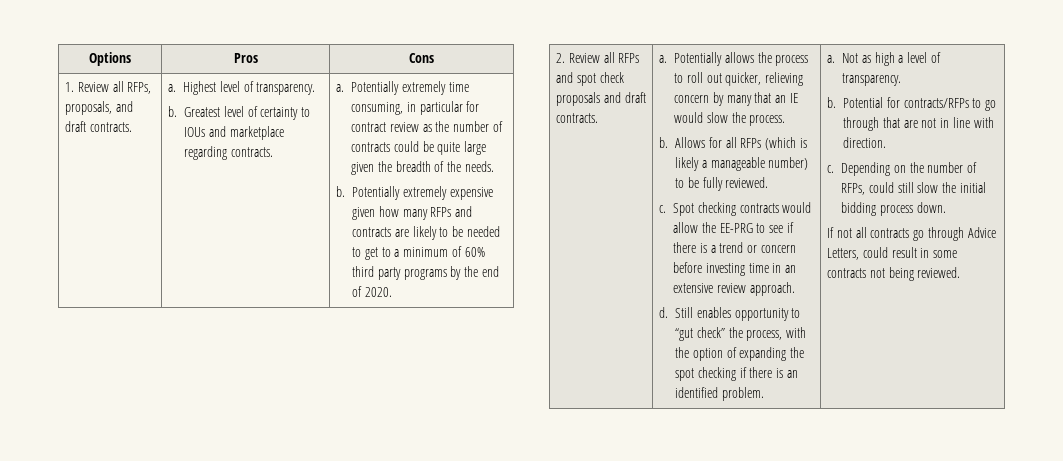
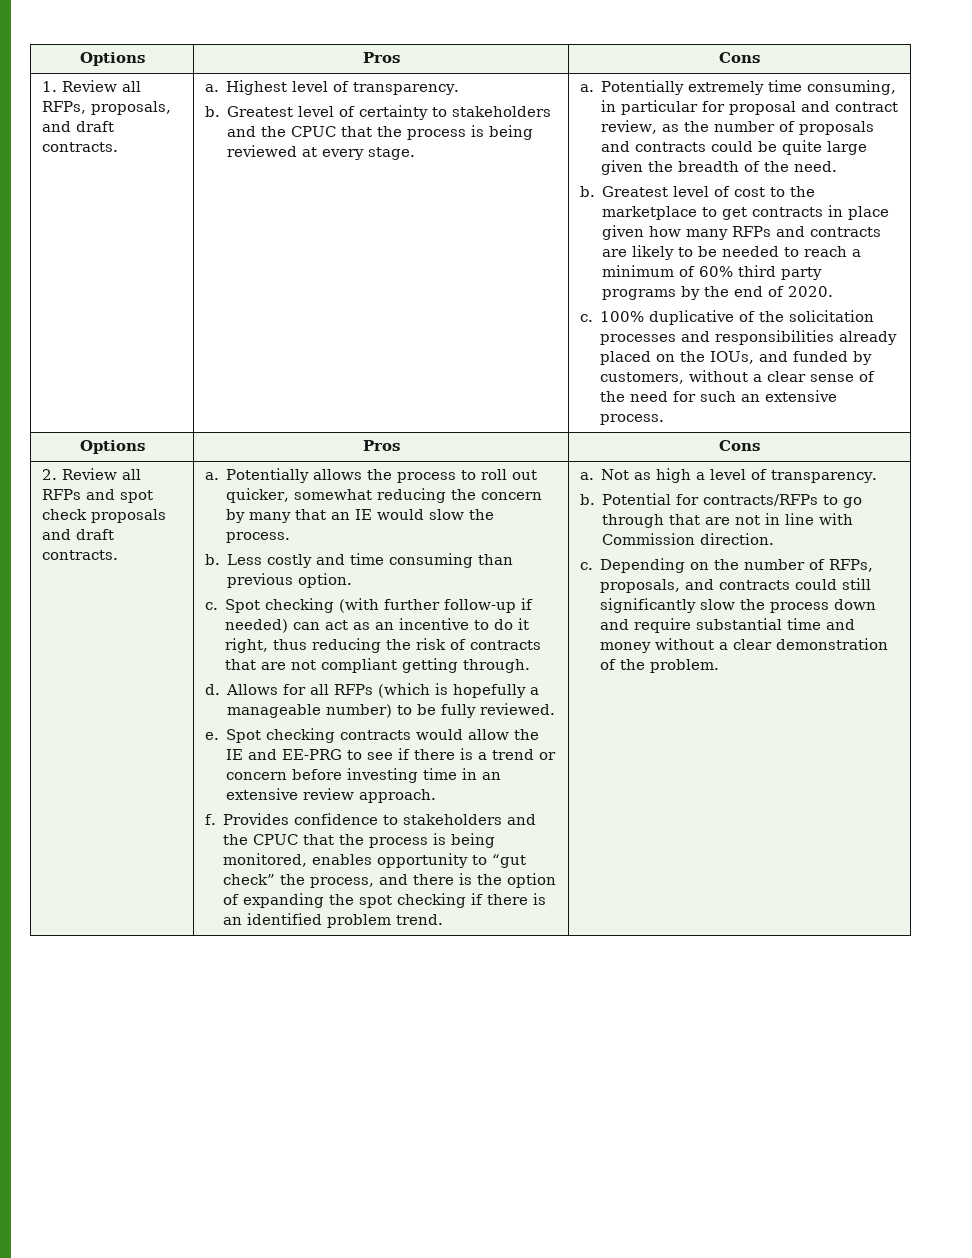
- Greatest level of certainty to IOUs and marketplace regarding contracts.
+ Greatest level of certainty to stakeholders and the CPUC that the process is being reviewed at every stage.
- Potentially extremely time consuming, in particular for contract review as the number of contracts could be quite large given the breadth of the needs.
- b. Potentially extremely expensive given how many RFPs and contracts are likely to be needed to get to a minimum of 60% third party programs by the end of 2020.
+ Potentially extremely time consuming, in particular for proposal and contract review, as the number of proposals and contracts could be quite large given the breadth of the need.
+ b. Greatest level of cost to the marketplace to get contracts in place given how many RFPs and contracts are likely to be needed to reach a minimum of 60% third party programs by the end of 2020.
+ c. 100% duplicative of the solicitation processes and responsibilities already placed on the IOUs, and funded by customers, without a clear sense of the need for such an extensive process.
+ Options | Pros | Cons
- Potentially allows the process to roll out quicker, relieving concern by many that an IE would slow the process.
+ Potentially allows the process to roll out quicker, somewhat reducing the concern by many that an IE would slow the process.
+ Less costly and time consuming than previous option.
+ c. Spot checking (with further follow-up if needed) can act as an incentive to do it right, thus reducing the risk of contracts that are not compliant getting through.
+ d.
- Allows for all RFPs (which is likely a manageable number) to be fully reviewed.
- c.
+ Allows for all RFPs (which is hopefully a manageable number) to be fully reviewed.
+ e.
- Spot checking contracts would allow the EE-PRG to see if there is a trend or concern before investing time in an extensive review approach.
+ Spot checking contracts would allow the IE and EE-PRG to see if there is a trend or concern before investing time in an extensive review approach.
- d. Still enables opportunity to “gut check” the process, with the option of expanding the spot checking if there is an identified problem.
+ f. Provides confidence to stakeholders and the CPUC that the process is being monitored, enables opportunity to “gut check” the process, and there is the option of expanding the spot checking if there is an identified problem trend.
- Potential for contracts/RFPs to go through that are not in line with direction.
+ Potential for contracts/RFPs to go through that are not in line with Commission direction.
- Depending on the number of RFPs, could still slow the initial bidding process down.
- If not all contracts go through Advice Letters, could result in some contracts not being reviewed.
+ Depending on the number of RFPs, proposals, and contracts could still significantly slow the process down and require substantial time and money without a clear demonstration of the problem.

